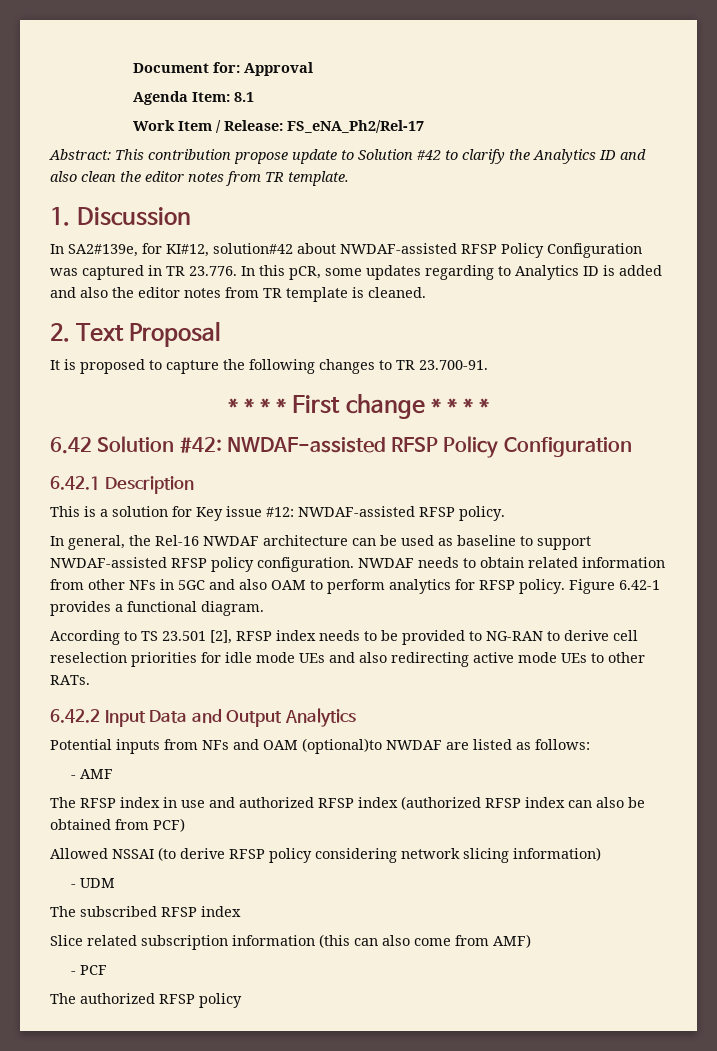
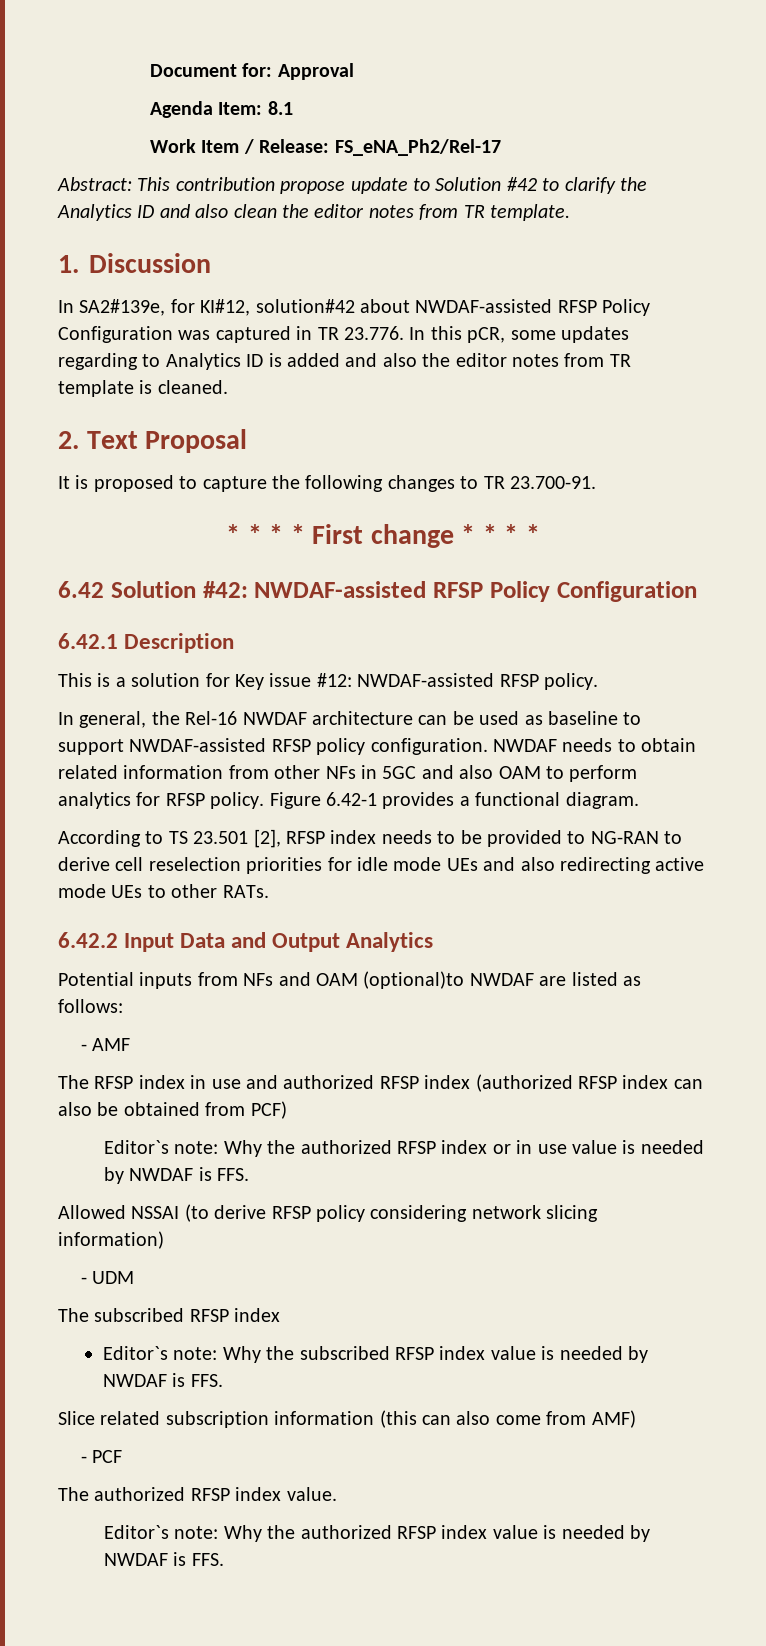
+ Editor`s note: Why the authorized RFSP index or in use value is needed by NWDAF is FFS.
+ Editor`s note: Why the subscribed RFSP index value is needed by NWDAF is FFS.
- The authorized RFSP policy
+ The authorized RFSP index value.
+ Editor`s note: Why the authorized RFSP index value is needed by NWDAF is FFS.

